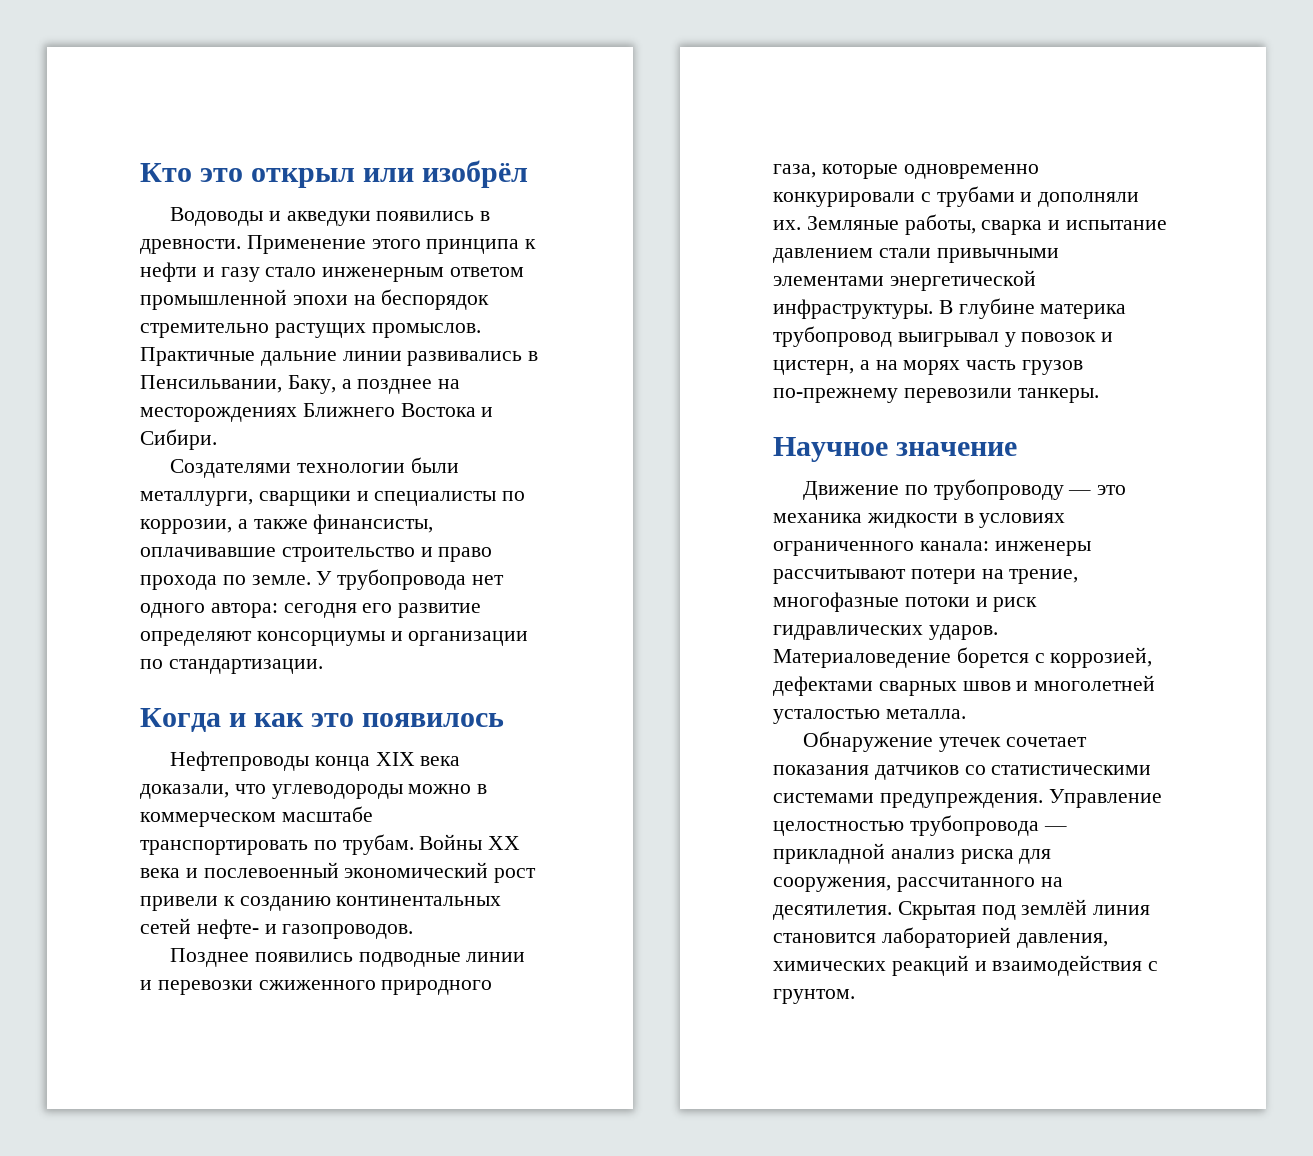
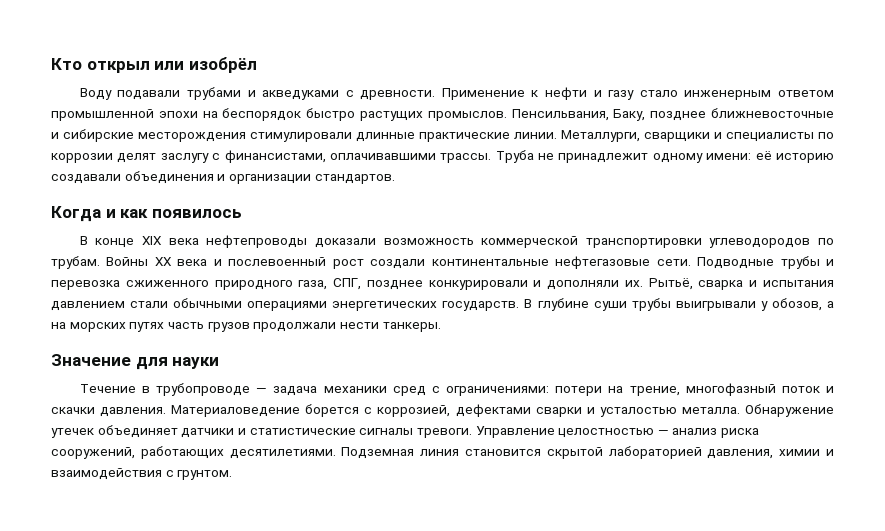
- Кто это открыл или изобрёл
+ Кто открыл или изобрёл
- Водоводы и акведуки появились в древности. Применение этого принципа к нефти и газу стало инженерным ответом промышленной эпохи на беспорядок стремительно растущих промыслов.
+ Воду подавали трубами и акведуками с древности. Применение к нефти и газу стало инженерным ответом промышленной эпохи на беспорядок быстро растущих промыслов.
- Практичные дальние линии развивались в Пенсильвании, Баку, а позднее на месторождениях Ближнего Востока и Сибири.
- Создателями технологии были металлурги, сварщики и специалисты по коррозии, а также финансисты, оплачивавшие строительство и право прохода по земле. У трубопровода нет одного автора: сегодня его развитие определяют консорциумы и организации по стандартизации.
+ Пенсильвания, Баку, позднее ближневосточные и сибирские месторождения стимулировали длинные практические линии. Металлурги, сварщики и специалисты по коррозии делят заслугу с финансистами, оплачивавшими трассы. Труба не принадлежит одному имени: её историю создавали объединения и организации стандартов.
- Когда и как это появилось
+ Когда и как появилось
- Нефтепроводы конца XIX века доказали, что углеводороды можно в коммерческом масштабе транспортировать по трубам.
+ В конце XIX века нефтепроводы доказали возможность коммерческой транспортировки углеводородов по трубам.
- Войны XX века и послевоенный экономический рост привели к созданию континентальных сетей нефте- и газопроводов.
- Позднее появились подводные линии и перевозки сжиженного природного газа, которые одновременно конкурировали с трубами и дополняли их.
+ Войны XX века и послевоенный рост создали континентальные нефтегазовые сети. Подводные трубы и перевозка сжиженного природного газа, СПГ, позднее конкурировали и дополняли их.
- Земляные работы, сварка и испытание давлением стали привычными элементами энергетической инфраструктуры. В глубине материка трубопровод выигрывал у повозок и цистерн, а на морях часть грузов по-прежнему перевозили танкеры.
- Научное значение
- Движение по трубопроводу — это механика жидкости в условиях ограниченного канала: инженеры рассчитывают потери на трение, многофазные потоки и риск гидравлических ударов.
+ Рытьё, сварка и испытания давлением стали обычными операциями энергетических государств. В глубине суши трубы выигрывали у обозов, а на морских путях часть грузов продолжали нести танкеры.
+ Значение для науки
+ Течение в трубопроводе — задача механики сред с ограничениями: потери на трение, многофазный поток и скачки давления.
- Материаловедение борется с коррозией, дефектами сварных швов и многолетней усталостью металла.
- Обнаружение утечек сочетает показания датчиков со статистическими системами предупреждения. Управление целостностью трубопровода — прикладной анализ риска для сооружения, рассчитанного на десятилетия. Скрытая под землёй линия становится лабораторией давления, химических реакций и взаимодействия с грунтом.
+ Материаловедение борется с коррозией, дефектами сварки и усталостью металла. Обнаружение утечек объединяет датчики и статистические сигналы тревоги. Управление целостностью — анализ риска сооружений, работающих десятилетиями. Подземная линия становится скрытой лабораторией давления, химии и взаимодействия с грунтом.

